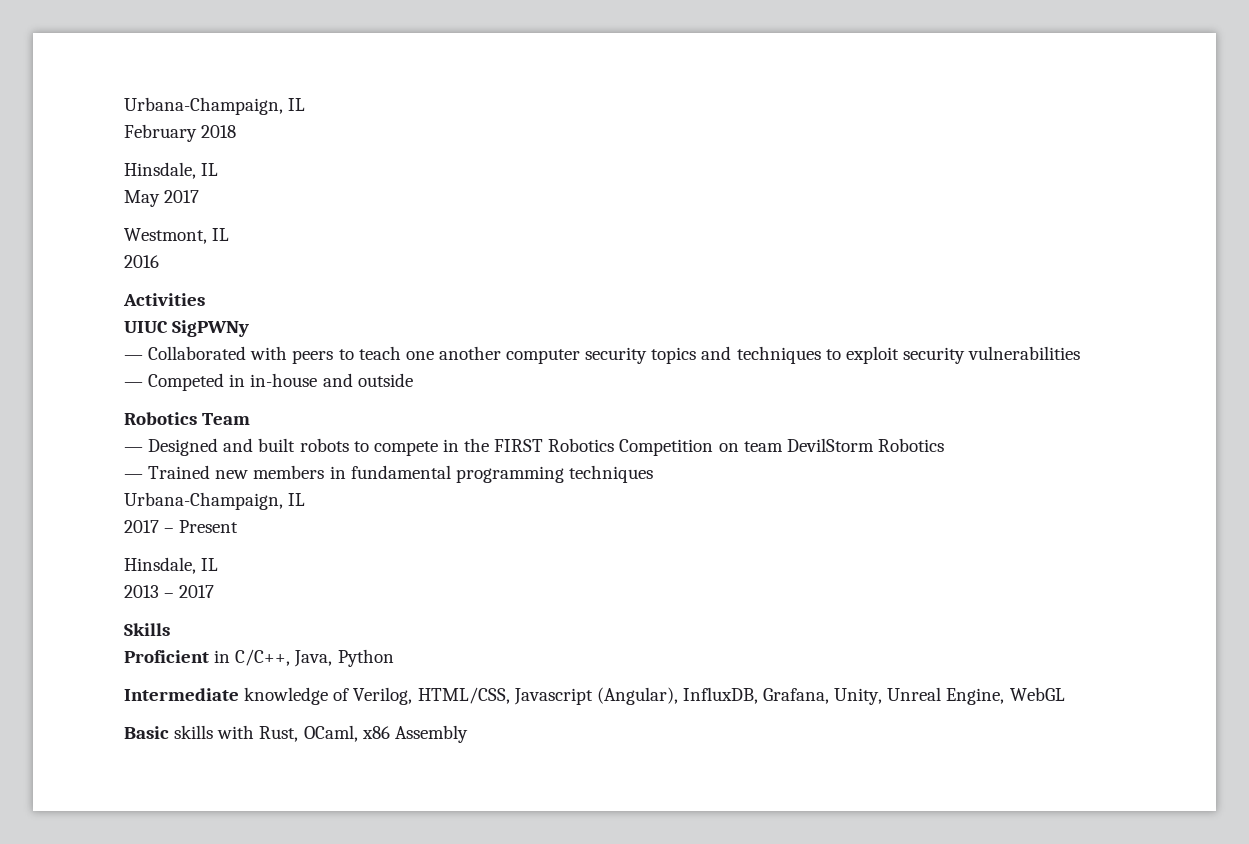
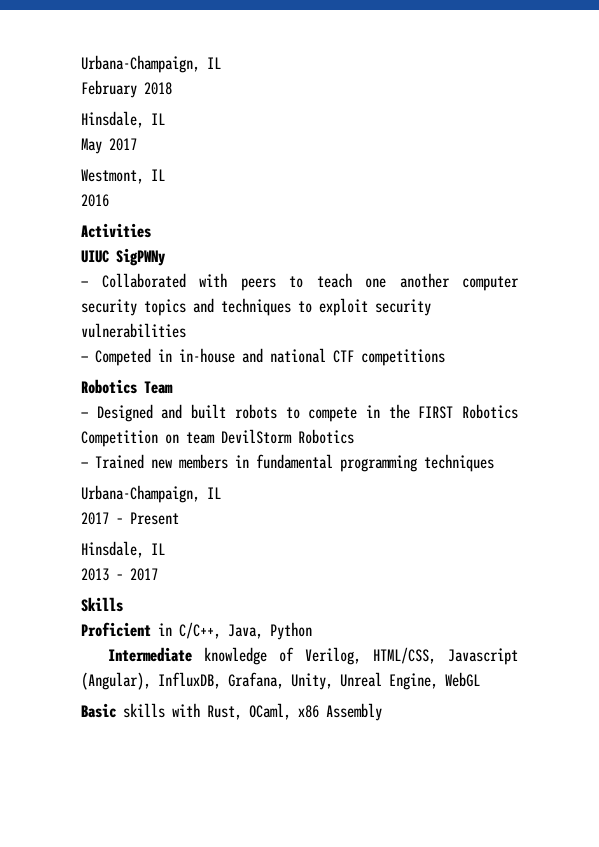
- — Competed in in-house and outside
+ — Competed in in-house and national CTF competitions

